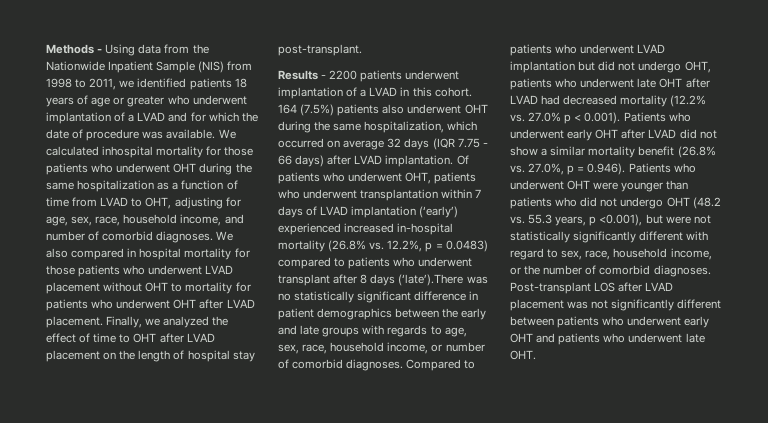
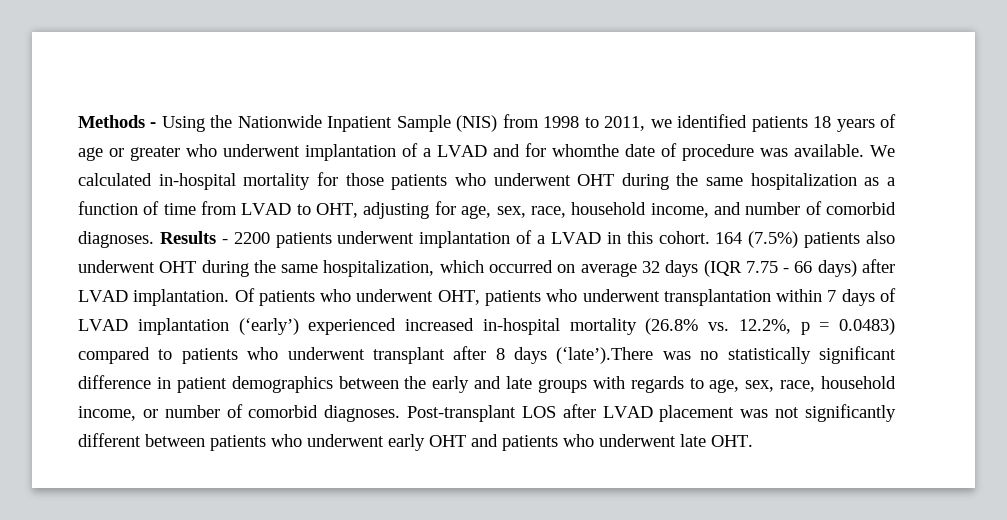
- Methods - Using data from the Nationwide Inpatient Sample (NIS) from 1998 to 2011, we identified patients 18 years of age or greater who underwent implantation of a LVAD and for which the date of procedure was available.
+ Methods - Using the Nationwide Inpatient Sample (NIS) from 1998 to 2011, we identified patients 18 years of age or greater who underwent implantation of a LVAD and for whomthe date of procedure was available.
- We calculated inhospital mortality for those patients who underwent OHT during the same hospitalization as a function of time from LVAD to OHT, adjusting for age, sex, race, household income, and number of comorbid diagnoses. We also compared in hospital mortality for those patients who underwent LVAD placement without OHT to mortality for patients who underwent OHT after LVAD placement. Finally, we analyzed the effect of time to OHT after LVAD placement on the length of hospital stay post-transplant.
- Results - 2200 patients underwent implantation of a LVAD in this cohort.
+ We calculated in-hospital mortality for those patients who underwent OHT during the same hospitalization as a function of time from LVAD to OHT, adjusting for age, sex, race, household income, and number of comorbid diagnoses. Results - 2200 patients underwent implantation of a LVAD in this cohort.
- Compared to patients who underwent LVAD implantation but did not undergo OHT, patients who underwent late OHT after LVAD had decreased mortality (12.2% vs. 27.0% p < 0.001). Patients who underwent early OHT after LVAD did not show a similar mortality benefit (26.8% vs. 27.0%, p = 0.946). Patients who underwent OHT were younger than patients who did not undergo OHT (48.2 vs. 55.3 years, p <0.001), but were not statistically significantly different with regard to sex, race, household income, or the number of comorbid diagnoses.

